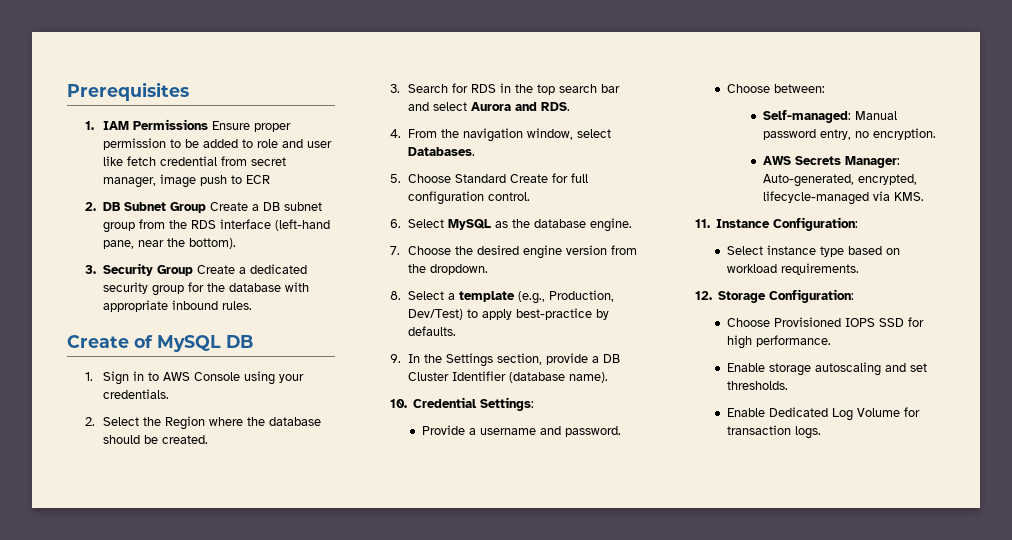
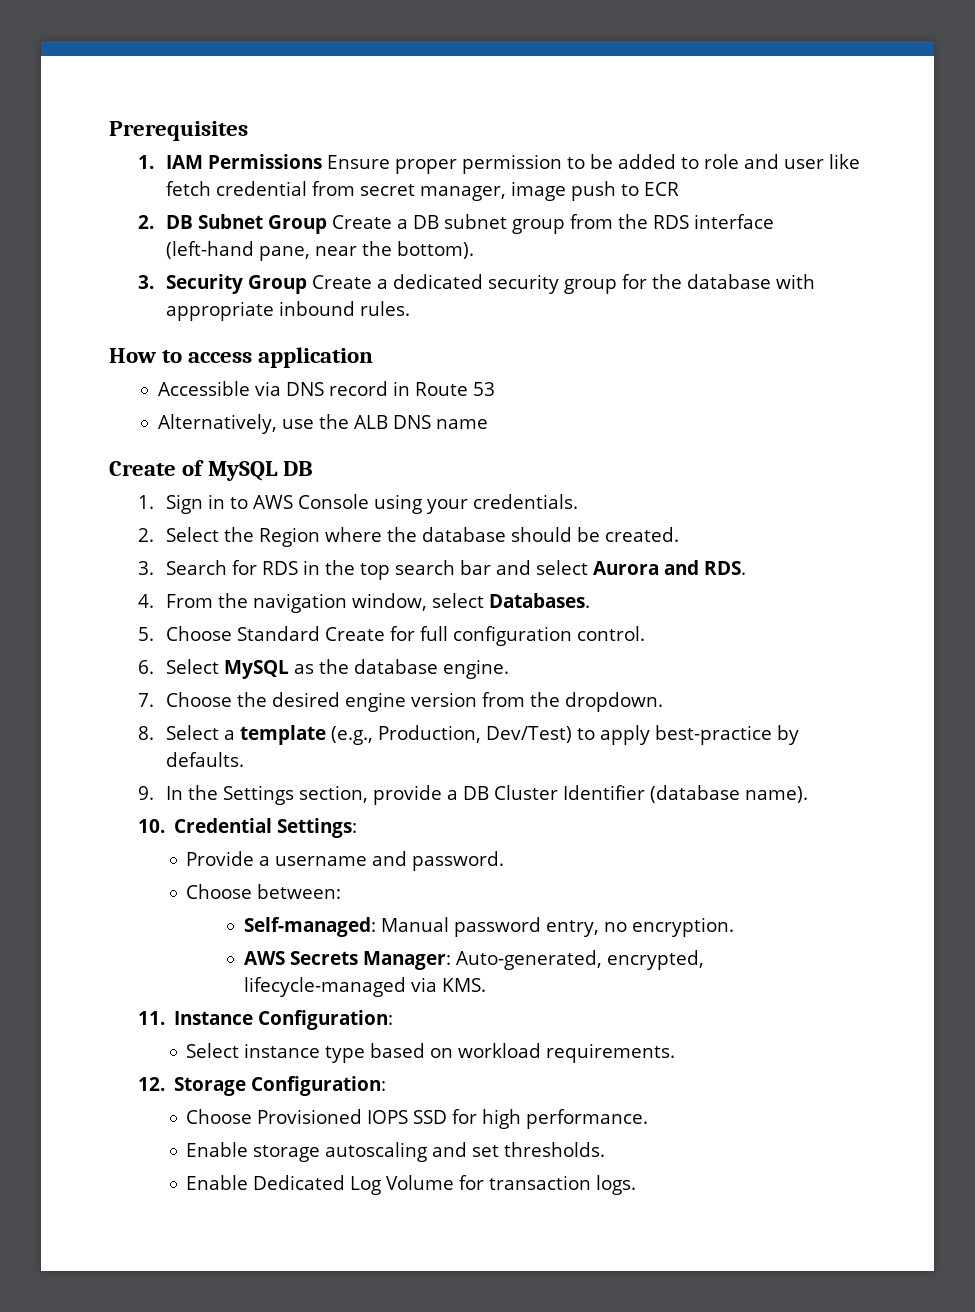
+ How to access application
+ Accessible via DNS record in Route 53
+ Alternatively, use the ALB DNS name

